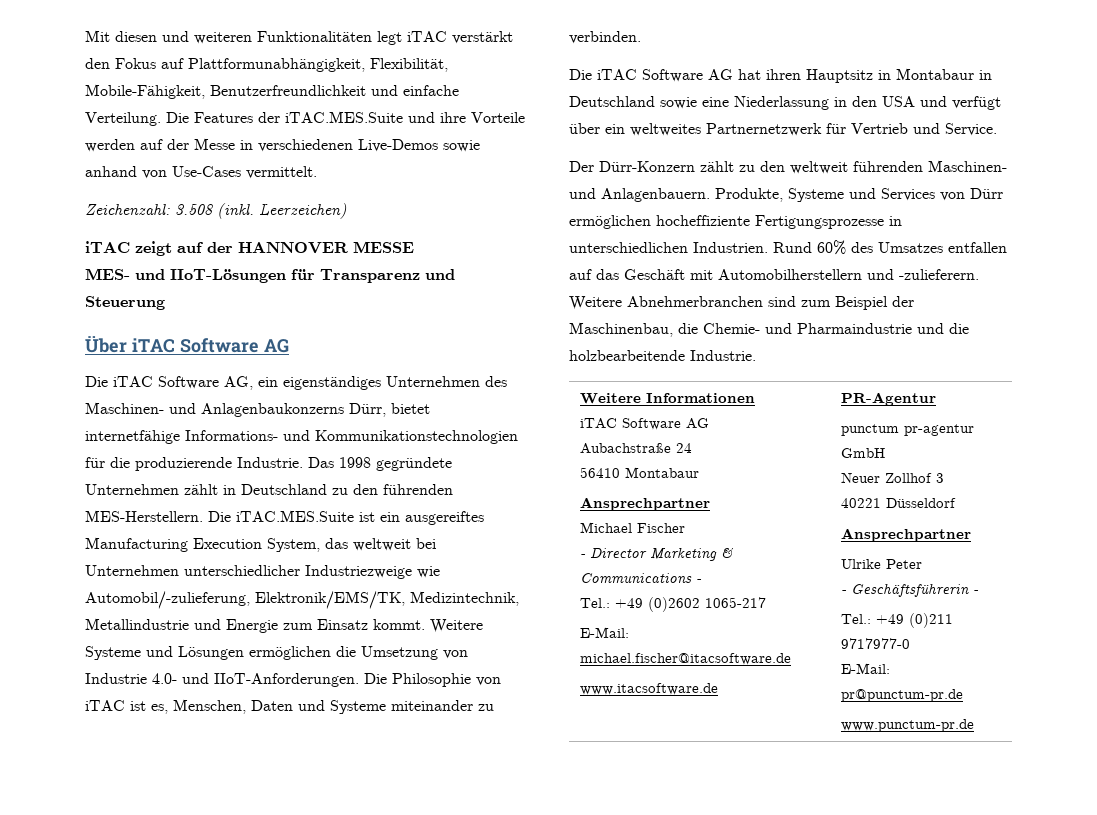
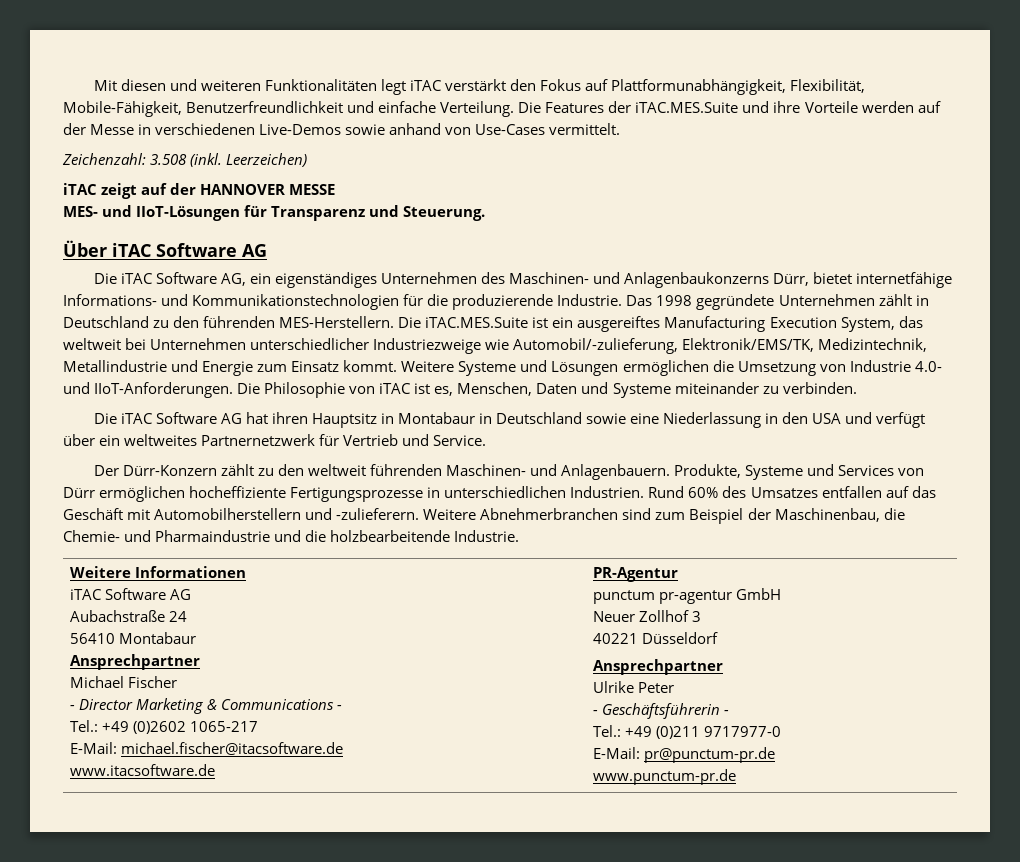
- MES- und IIoT-Lösungen für Transparenz und Steuerung
+ MES- und IIoT-Lösungen für Transparenz und Steuerung.

